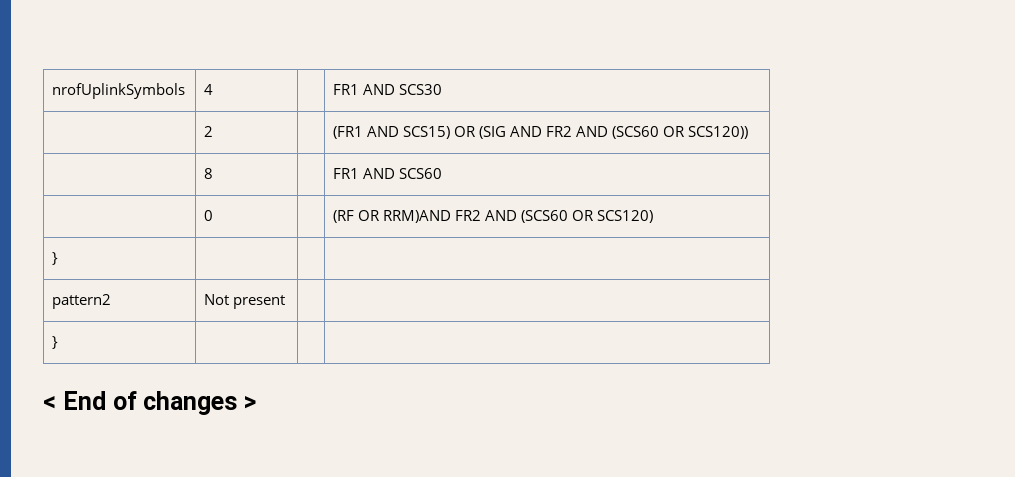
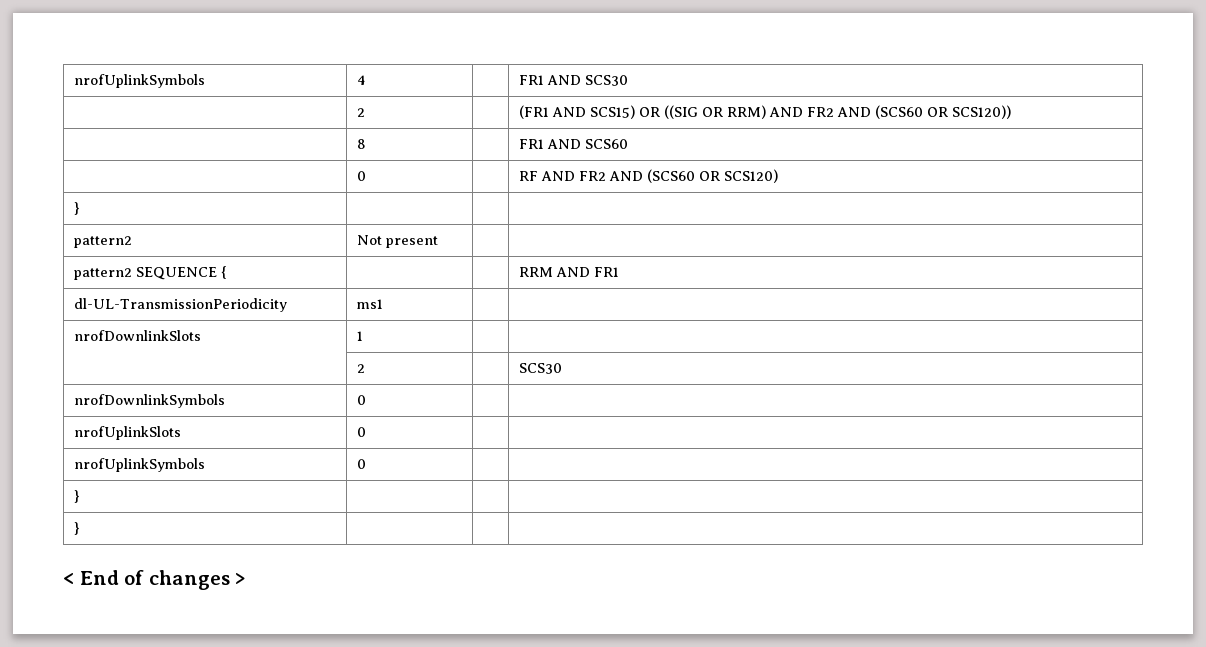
- | 2 | | (FR1 AND SCS15) OR (SIG AND FR2 AND (SCS60 OR SCS120))
+ | 2 | | (FR1 AND SCS15) OR ((SIG OR RRM) AND FR2 AND (SCS60 OR SCS120))
- | 0 | | (RF OR RRM)AND FR2 AND (SCS60 OR SCS120)
+ | 0 | | RF AND FR2 AND (SCS60 OR SCS120)
+ pattern2 SEQUENCE { | | | RRM AND FR1
+ dl-UL-TransmissionPeriodicity | ms1 | |
+ nrofDownlinkSlots | 1 | |
+ | 2 | | SCS30
+ nrofDownlinkSymbols | 0 | |
+ nrofUplinkSlots | 0 | |
+ nrofUplinkSymbols | 0 | |
+ } | | |

